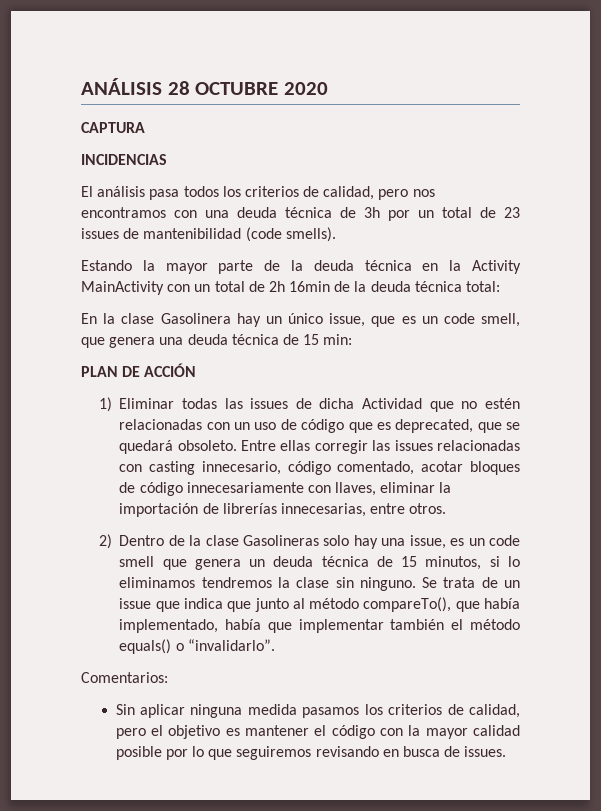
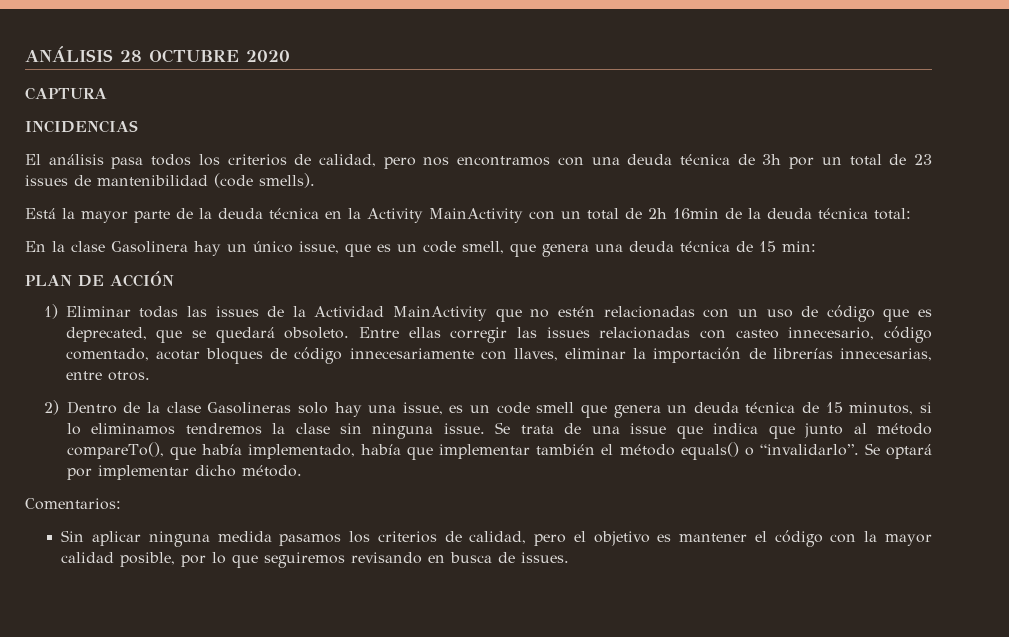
- Estando la mayor parte de la deuda técnica en la Activity MainActivity con un total de 2h 16min de la deuda técnica total:
+ Está la mayor parte de la deuda técnica en la Activity MainActivity con un total de 2h 16min de la deuda técnica total:
- 1) Eliminar todas las issues de dicha Actividad que no estén relacionadas con un uso de código que es deprecated, que se quedará obsoleto.
+ 1) Eliminar todas las issues de la Actividad MainActivity que no estén relacionadas con un uso de código que es deprecated, que se quedará obsoleto.
- Entre ellas corregir las issues relacionadas con casting innecesario, código comentado, acotar bloques de código innecesariamente con llaves, eliminar la importación de librerías innecesarias, entre otros.
+ Entre ellas corregir las issues relacionadas con casteo innecesario, código comentado, acotar bloques de código innecesariamente con llaves, eliminar la importación de librerías innecesarias, entre otros.
- 2) Dentro de la clase Gasolineras solo hay una issue, es un code smell que genera un deuda técnica de 15 minutos, si lo eliminamos tendremos la clase sin ninguno.
+ 2) Dentro de la clase Gasolineras solo hay una issue, es un code smell que genera un deuda técnica de 15 minutos, si lo eliminamos tendremos la clase sin ninguna issue.
- Se trata de un issue que indica que junto al método compareTo(), que había implementado, había que implementar también el método equals() o “invalidarlo”.
+ Se trata de una issue que indica que junto al método compareTo(), que había implementado, había que implementar también el método equals() o “invalidarlo”. Se optará por implementar dicho método.
- Sin aplicar ninguna medida pasamos los criterios de calidad, pero el objetivo es mantener el código con la mayor calidad posible por lo que seguiremos revisando en busca de issues.
+ Sin aplicar ninguna medida pasamos los criterios de calidad, pero el objetivo es mantener el código con la mayor calidad posible, por lo que seguiremos revisando en busca de issues.

